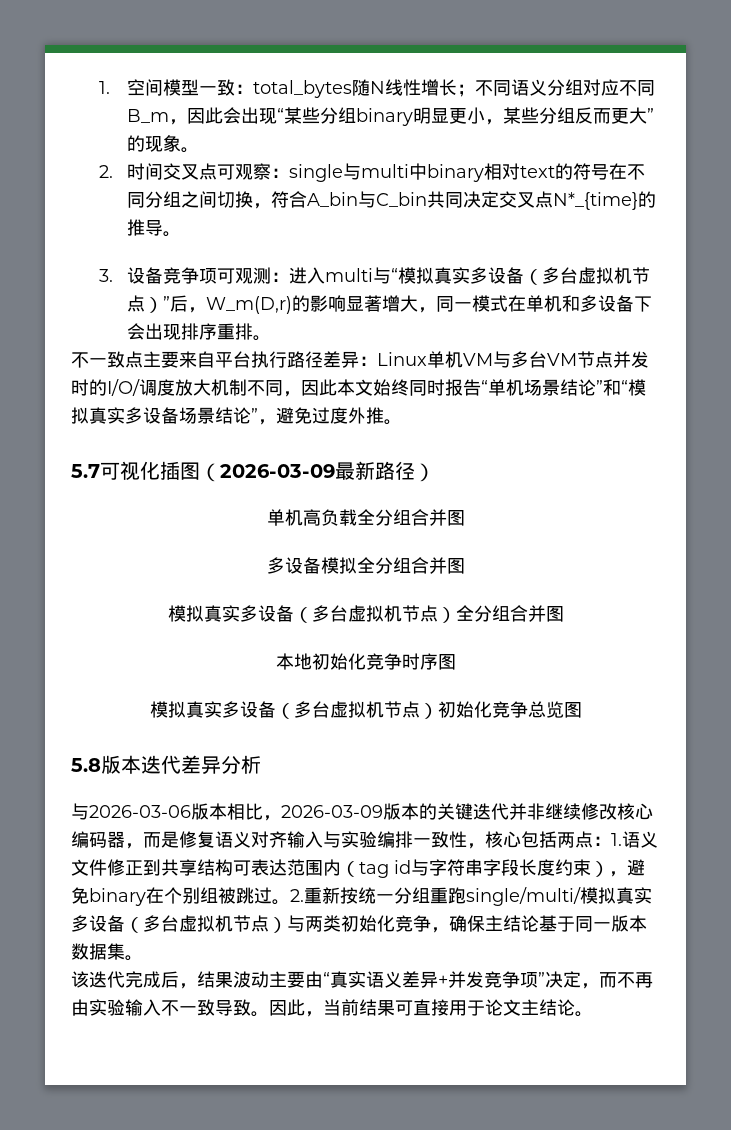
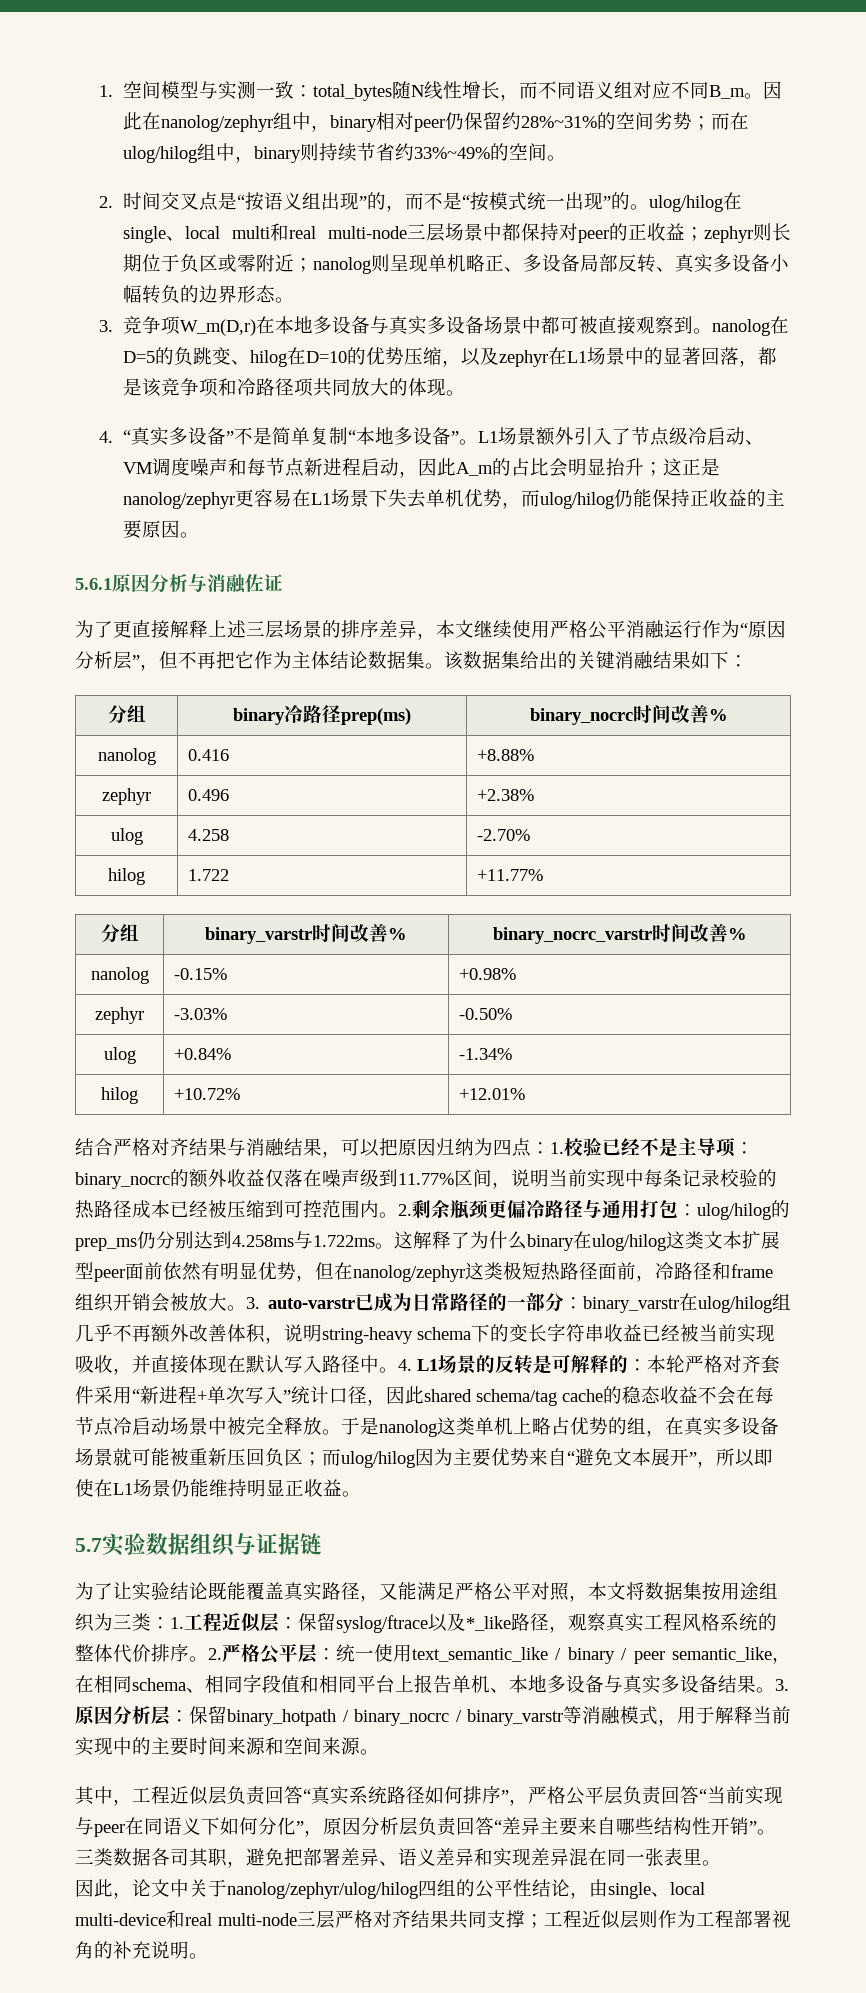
- 1.空间模型一致：total_bytes随N线性增长；不同语义分组对应不同B_m，因此会出现“某些分组binary明显更小，某些分组反而更大”的现象。
- 2.时间交叉点可观察：single与multi中binary相对text的符号在不同分组之间切换，符合A_bin与C_bin共同决定交叉点N*_{time}的推导。
- 3.设备竞争项可观测：进入multi与“模拟真实多设备（多台虚拟机节点）”后，W_m(D,r)的影响显著增大，同一模式在单机和多设备下会出现排序重排。
- 不一致点主要来自平台执行路径差异：Linux单机VM与多台VM节点并发时的I/O/调度放大机制不同，因此本文始终同时报告“单机场景结论”和“模拟真实多设备场景结论”，避免过度外推。
- 5.7可视化插图（2026-03-09最新路径）
- 单机高负载全分组合并图
- 多设备模拟全分组合并图
- 模拟真实多设备（多台虚拟机节点）全分组合并图
- 本地初始化竞争时序图
- 模拟真实多设备（多台虚拟机节点）初始化竞争总览图
- 5.8版本迭代差异分析
- 与2026-03-06版本相比，2026-03-09版本的关键迭代并非继续修改核心编码器，而是修复语义对齐输入与实验编排一致性，核心包括两点：1.语义文件修正到共享结构可表达范围内（tag id与字符串字段长度约束），避免binary在个别组被跳过。2.重新按统一分组重跑single/multi/模拟真实多设备（多台虚拟机节点）与两类初始化竞争，确保主结论基于同一版本数据集。
- 该迭代完成后，结果波动主要由“真实语义差异+并发竞争项”决定，而不再由实验输入不一致导致。因此，当前结果可直接用于论文主结论。
+ 1.空间模型与实测一致：total_bytes随N线性增长，而不同语义组对应不同B_m。因此在nanolog/zephyr组中，binary相对peer仍保留约28%~31%的空间劣势；而在ulog/hilog组中，binary则持续节省约33%~49%的空间。
+ 2.时间交叉点是“按语义组出现”的，而不是“按模式统一出现”的。ulog/hilog在single、local multi和real multi-node三层场景中都保持对peer的正收益；zephyr则长期位于负区或零附近；nanolog则呈现单机略正、多设备局部反转、真实多设备小幅转负的边界形态。
+ 3.竞争项W_m(D,r)在本地多设备与真实多设备场景中都可被直接观察到。nanolog在D=5的负跳变、hilog在D=10的优势压缩，以及zephyr在L1场景中的显著回落，都是该竞争项和冷路径项共同放大的体现。
+ 4. “真实多设备”不是简单复制“本地多设备”。L1场景额外引入了节点级冷启动、VM调度噪声和每节点新进程启动，因此A_m的占比会明显抬升；这正是nanolog/zephyr更容易在L1场景下失去单机优势，而ulog/hilog仍能保持正收益的主要原因。
+ 5.6.1原因分析与消融佐证
+ 为了更直接解释上述三层场景的排序差异，本文继续使用严格公平消融运行作为“原因分析层”，但不再把它作为主体结论数据集。该数据集给出的关键消融结果如下：
+ 分组 | binary冷路径prep(ms) | binary_nocrc时间改善%
+ nanolog | 0.416 | +8.88%
+ zephyr | 0.496 | +2.38%
+ ulog | 4.258 | -2.70%
+ hilog | 1.722 | +11.77%
+ 分组 | binary_varstr时间改善% | binary_nocrc_varstr时间改善%
+ nanolog | -0.15% | +0.98%
+ zephyr | -3.03% | -0.50%
+ ulog | +0.84% | -1.34%
+ hilog | +10.72% | +12.01%
+ 结合严格对齐结果与消融结果，可以把原因归纳为四点：1.校验已经不是主导项：binary_nocrc的额外收益仅落在噪声级到11.77%区间，说明当前实现中每条记录校验的热路径成本已经被压缩到可控范围内。2.剩余瓶颈更偏冷路径与通用打包：ulog/hilog的prep_ms仍分别达到4.258ms与1.722ms。这解释了为什么binary在ulog/hilog这类文本扩展型peer面前依然有明显优势，但在nanolog/zephyr这类极短热路径面前，冷路径和frame组织开销会被放大。3. auto-varstr已成为日常路径的一部分：binary_varstr在ulog/hilog组几乎不再额外改善体积，说明string-heavy schema下的变长字符串收益已经被当前实现吸收，并直接体现在默认写入路径中。4. L1场景的反转是可解释的：本轮严格对齐套件采用“新进程+单次写入”统计口径，因此shared schema/tag cache的稳态收益不会在每节点冷启动场景中被完全释放。于是nanolog这类单机上略占优势的组，在真实多设备场景就可能被重新压回负区；而ulog/hilog因为主要优势来自“避免文本展开”，所以即使在L1场景仍能维持明显正收益。
+ 5.7实验数据组织与证据链
+ 为了让实验结论既能覆盖真实路径，又能满足严格公平对照，本文将数据集按用途组织为三类：1.工程近似层：保留syslog/ftrace以及*_like路径，观察真实工程风格系统的整体代价排序。2.严格公平层：统一使用text_semantic_like / binary / peer semantic_like，在相同schema、相同字段值和相同平台上报告单机、本地多设备与真实多设备结果。3.原因分析层：保留binary_hotpath / binary_nocrc / binary_varstr等消融模式，用于解释当前实现中的主要时间来源和空间来源。
+ 其中，工程近似层负责回答“真实系统路径如何排序”，严格公平层负责回答“当前实现与peer在同语义下如何分化”，原因分析层负责回答“差异主要来自哪些结构性开销”。三类数据各司其职，避免把部署差异、语义差异和实现差异混在同一张表里。
+ 因此，论文中关于nanolog/zephyr/ulog/hilog四组的公平性结论，由single、local multi-device和real multi-node三层严格对齐结果共同支撑；工程近似层则作为工程部署视角的补充说明。

